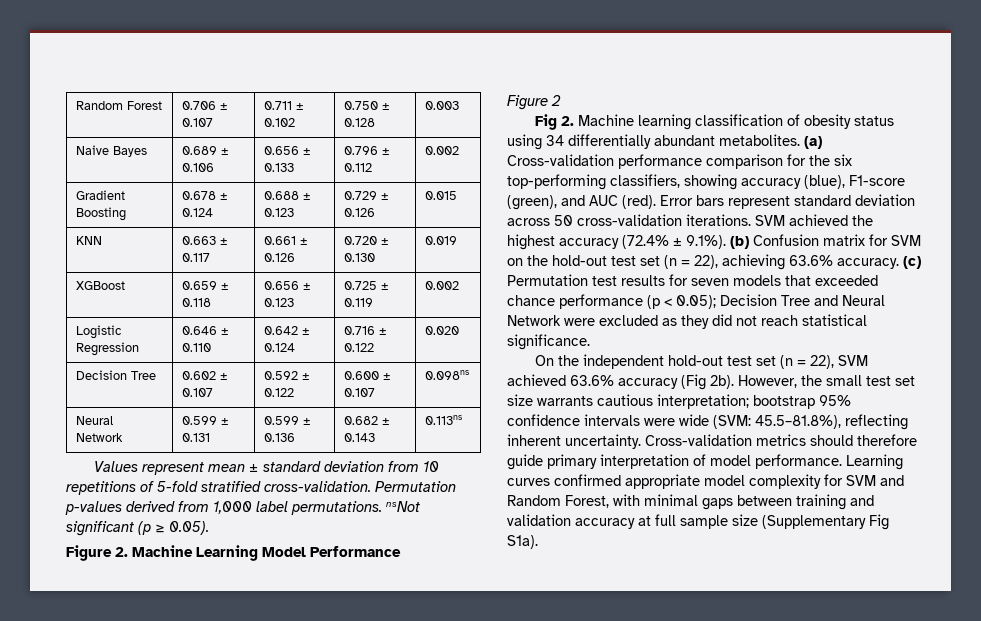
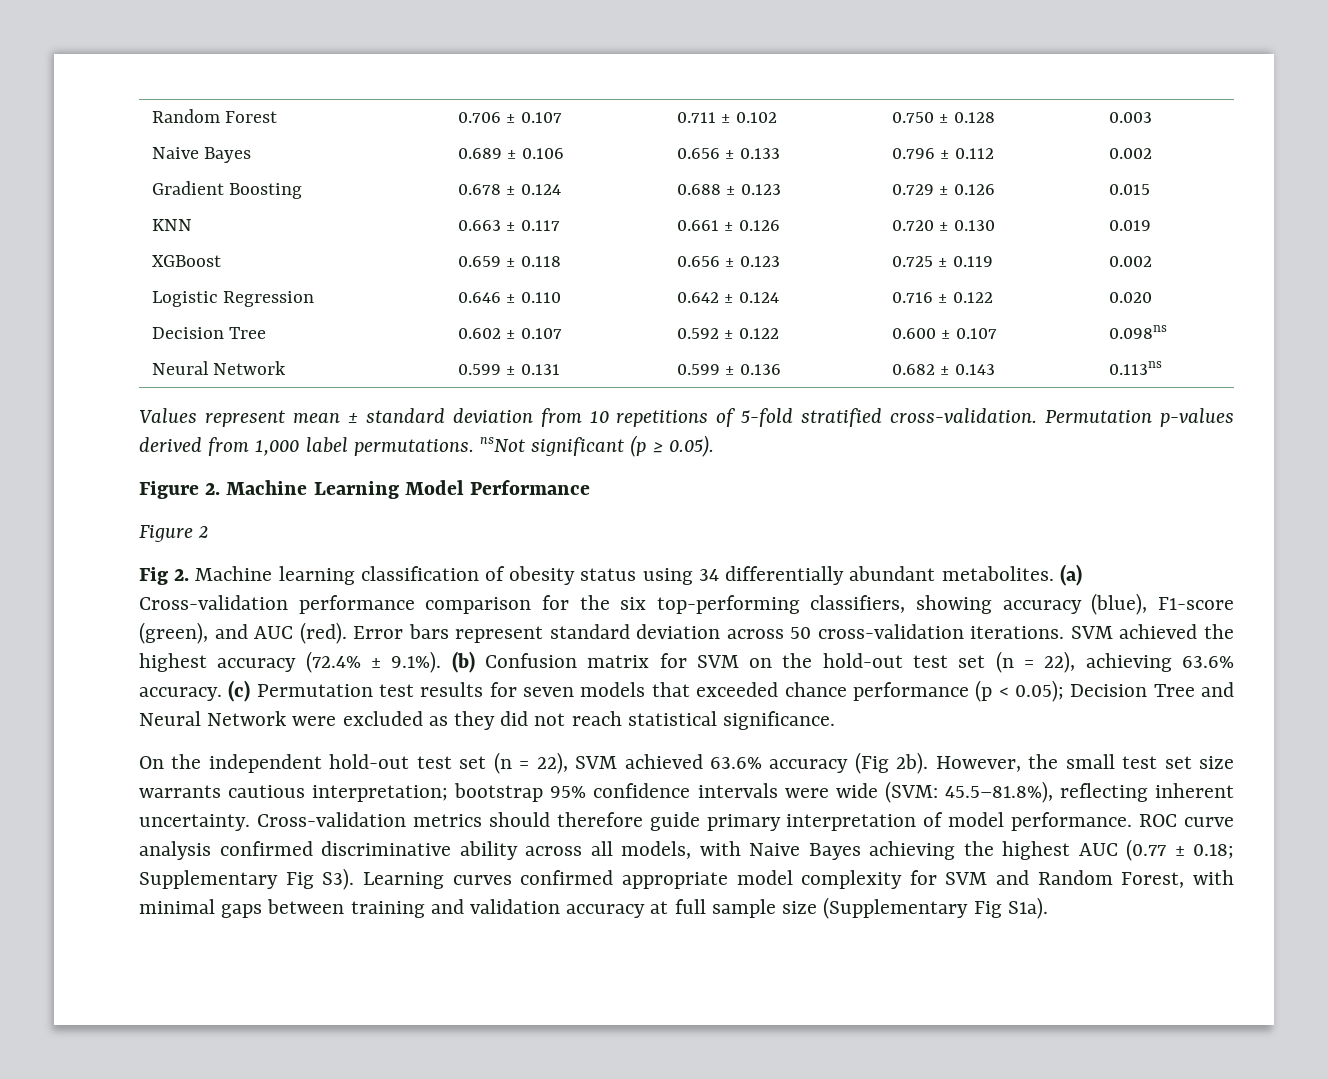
- Learning curves confirmed appropriate model complexity for SVM and Random Forest, with minimal gaps between training and validation accuracy at full sample size (Supplementary Fig S1a).
+ ROC curve analysis confirmed discriminative ability across all models, with Naive Bayes achieving the highest AUC (0.77 ± 0.18; Supplementary Fig S3). Learning curves confirmed appropriate model complexity for SVM and Random Forest, with minimal gaps between training and validation accuracy at full sample size (Supplementary Fig S1a).

